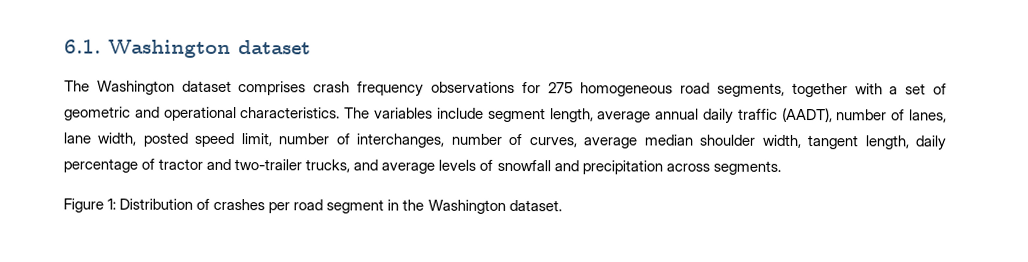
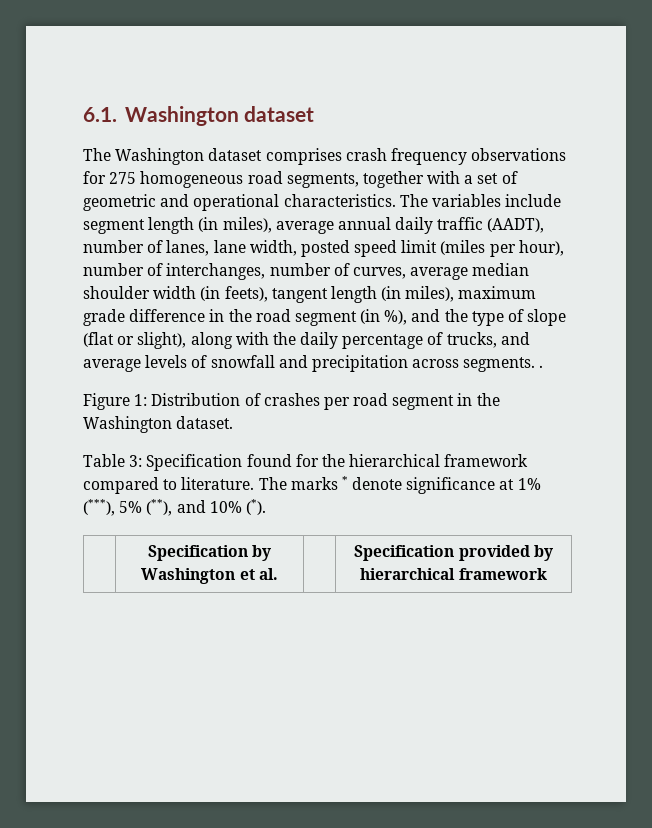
- The variables include segment length, average annual daily traffic (AADT), number of lanes, lane width, posted speed limit, number of interchanges, number of curves, average median shoulder width, tangent length, daily percentage of tractor and two-trailer trucks, and average levels of snowfall and precipitation across segments.
+ The variables include segment length (in miles), average annual daily traffic (AADT), number of lanes, lane width, posted speed limit (miles per hour), number of interchanges, number of curves, average median shoulder width (in feets), tangent length (in miles), maximum grade difference in the road segment (in %), and the type of slope (flat or slight), along with the daily percentage of trucks, and average levels of snowfall and precipitation across segments. .
+ Table 3: Specification found for the hierarchical framework compared to literature. The marks * denote significance at 1% (***), 5% (**), and 10% (*).
+ | Specification by Washington et al. | | Specification provided by hierarchical framework

